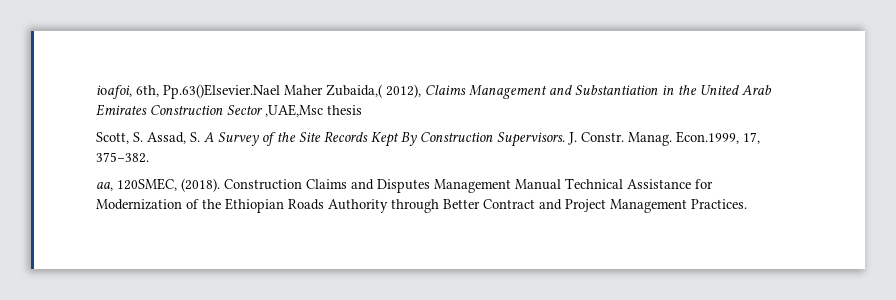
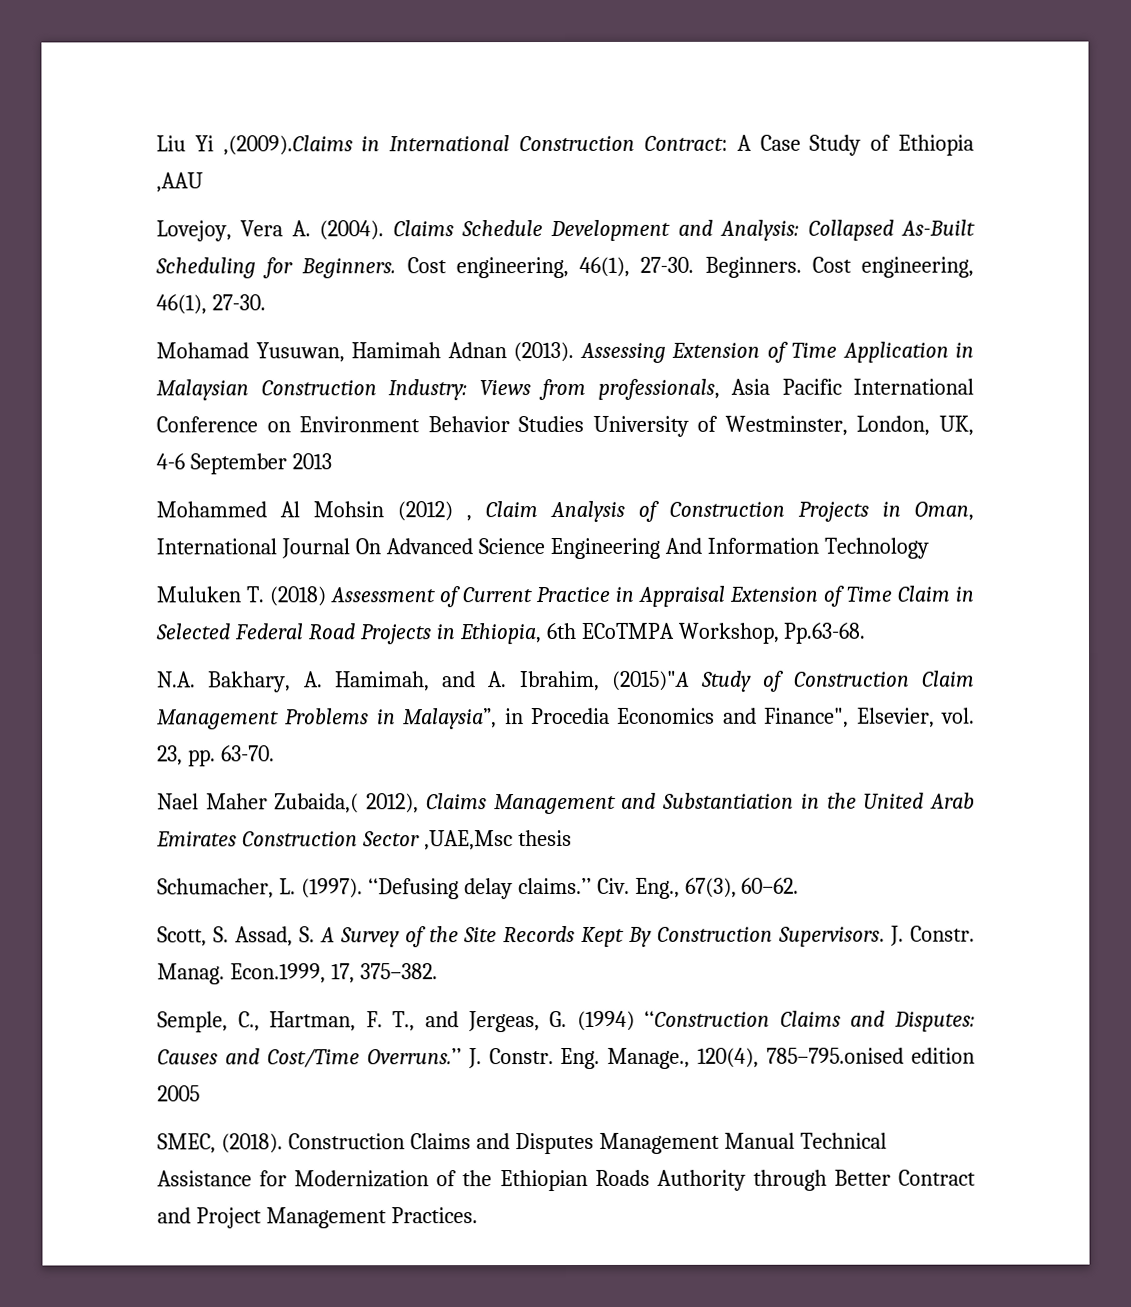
- ioafoi, 6th, Pp.63()Elsevier.Nael Maher Zubaida,( 2012), Claims Management and Substantiation in the United Arab Emirates Construction Sector ,UAE,Msc thesis
+ Liu Yi ,(2009).Claims in International Construction Contract: A Case Study of Ethiopia ,AAU
+ Lovejoy, Vera A. (2004). Claims Schedule Development and Analysis: Collapsed As-Built Scheduling for Beginners. Cost engineering, 46(1), 27-30. Beginners. Cost engineering, 46(1), 27-30.
+ Mohamad Yusuwan, Hamimah Adnan (2013). Assessing Extension of Time Application in Malaysian Construction Industry: Views from professionals, Asia Pacific International Conference on Environment Behavior Studies University of Westminster, London, UK, 4-6 September 2013
+ Mohammed Al Mohsin (2012) , Claim Analysis of Construction Projects in Oman, International Journal On Advanced Science Engineering And Information Technology
+ Muluken T. (2018) Assessment of Current Practice in Appraisal Extension of Time Claim in Selected Federal Road Projects in Ethiopia, 6th ECoTMPA Workshop, Pp.63-68.
+ N.A. Bakhary, A. Hamimah, and A. Ibrahim, (2015)"A Study of Construction Claim Management Problems in Malaysia”, in Procedia Economics and Finance", Elsevier, vol. 23, pp. 63-70.
+ Nael Maher Zubaida,( 2012), Claims Management and Substantiation in the United Arab Emirates Construction Sector ,UAE,Msc thesis
+ Schumacher, L. (1997). ‘‘Defusing delay claims.’’ Civ. Eng., 67(3), 60–62.
- aa, 120SMEC, (2018).
+ Semple, C., Hartman, F. T., and Jergeas, G. (1994) ‘‘Construction Claims and Disputes: Causes and Cost/Time Overruns.’’ J. Constr. Eng. Manage., 120(4), 785–795.onised edition 2005
+ SMEC, (2018).

